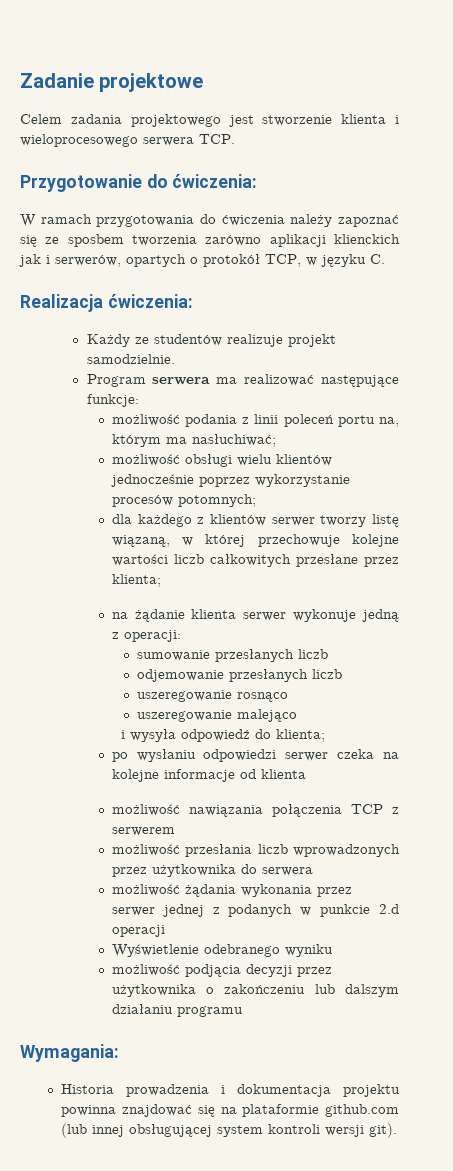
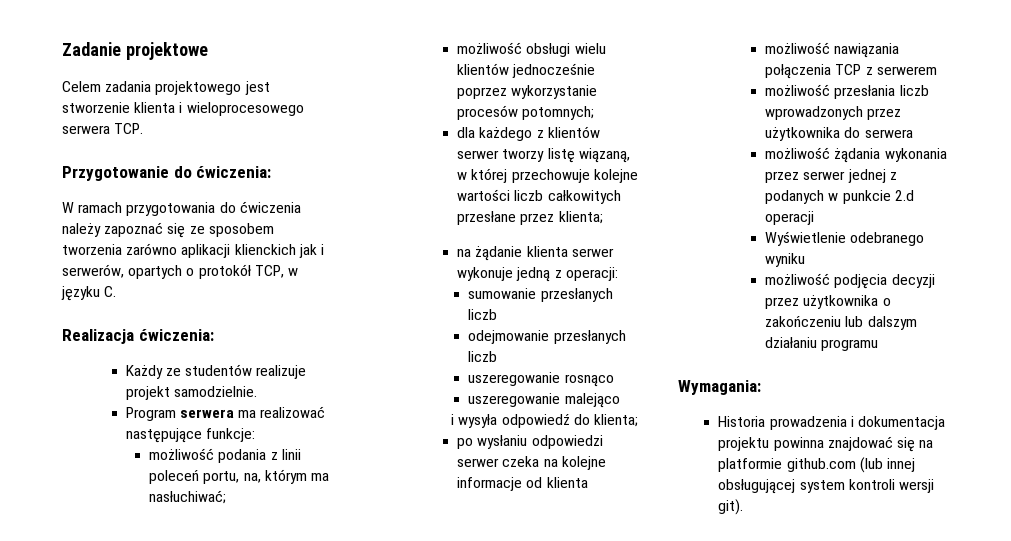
- W ramach przygotowania do ćwiczenia należy zapoznać się ze sposbem tworzenia zarówno aplikacji klienckich jak i serwerów, opartych o protokół TCP, w języku C.
+ W ramach przygotowania do ćwiczenia należy zapoznać się ze sposobem tworzenia zarówno aplikacji klienckich jak i serwerów, opartych o protokół TCP, w języku C.
- możliwość podania z linii poleceń portu na, którym ma nasłuchiwać;
+ możliwość podania z linii poleceń portu, na, którym ma nasłuchiwać;
- odjemowanie przesłanych liczb
+ odejmowanie przesłanych liczb
- możliwość podjącia decyzji przez użytkownika o zakończeniu lub dalszym działaniu programu
+ możliwość podjęcia decyzji przez użytkownika o zakończeniu lub dalszym działaniu programu
- Historia prowadzenia i dokumentacja projektu powinna znajdować się na plataformie github.com (lub innej obsługującej system kontroli wersji git).
+ Historia prowadzenia i dokumentacja projektu powinna znajdować się na platformie github.com (lub innej obsługującej system kontroli wersji git).

